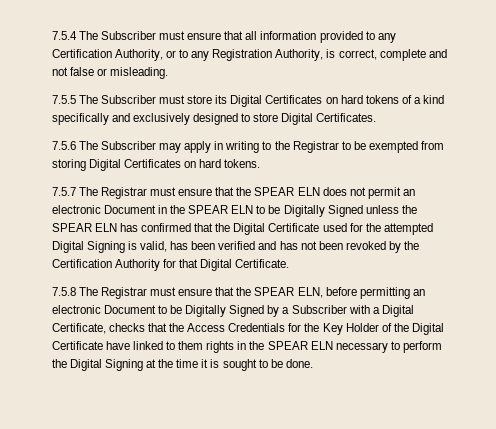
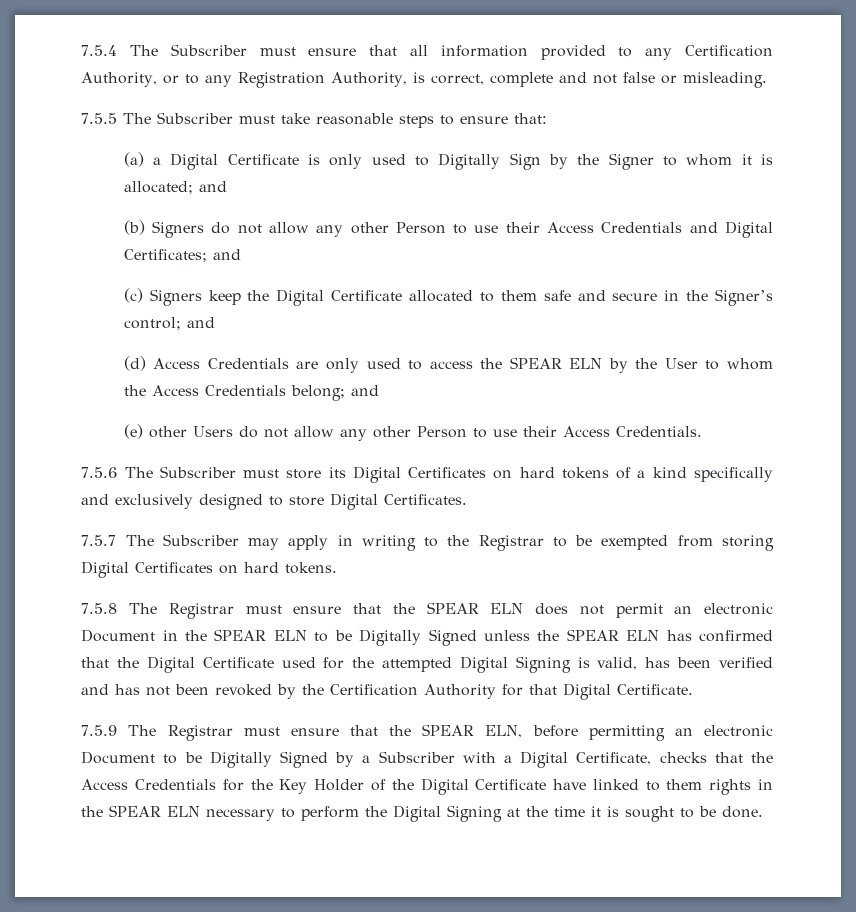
- 7.5.5 The Subscriber must store its Digital Certificates on hard tokens of a kind specifically and exclusively designed to store Digital Certificates.
+ 7.5.5 The Subscriber must take reasonable steps to ensure that:
+ (a) a Digital Certificate is only used to Digitally Sign by the Signer to whom it is allocated; and
+ (b) Signers do not allow any other Person to use their Access Credentials and Digital Certificates; and
+ (c) Signers keep the Digital Certificate allocated to them safe and secure in the Signer’s control; and
+ (d) Access Credentials are only used to access the SPEAR ELN by the User to whom the Access Credentials belong; and
+ (e) other Users do not allow any other Person to use their Access Credentials.
+ 7.5.6 The Subscriber must store its Digital Certificates on hard tokens of a kind specifically and exclusively designed to store Digital Certificates.
- 7.5.6 The Subscriber may apply in writing to the Registrar to be exempted from storing Digital Certificates on hard tokens.
+ 7.5.7 The Subscriber may apply in writing to the Registrar to be exempted from storing Digital Certificates on hard tokens.
- 7.5.7 The Registrar must ensure that the SPEAR ELN does not permit an electronic Document in the SPEAR ELN to be Digitally Signed unless the SPEAR ELN has confirmed that the Digital Certificate used for the attempted Digital Signing is valid, has been verified and has not been revoked by the Certification Authority for that Digital Certificate.
+ 7.5.8 The Registrar must ensure that the SPEAR ELN does not permit an electronic Document in the SPEAR ELN to be Digitally Signed unless the SPEAR ELN has confirmed that the Digital Certificate used for the attempted Digital Signing is valid, has been verified and has not been revoked by the Certification Authority for that Digital Certificate.
- 7.5.8 The Registrar must ensure that the SPEAR ELN, before permitting an electronic Document to be Digitally Signed by a Subscriber with a Digital Certificate, checks that the Access Credentials for the Key Holder of the Digital Certificate have linked to them rights in the SPEAR ELN necessary to perform the Digital Signing at the time it is sought to be done.
+ 7.5.9 The Registrar must ensure that the SPEAR ELN, before permitting an electronic Document to be Digitally Signed by a Subscriber with a Digital Certificate, checks that the Access Credentials for the Key Holder of the Digital Certificate have linked to them rights in the SPEAR ELN necessary to perform the Digital Signing at the time it is sought to be done.

